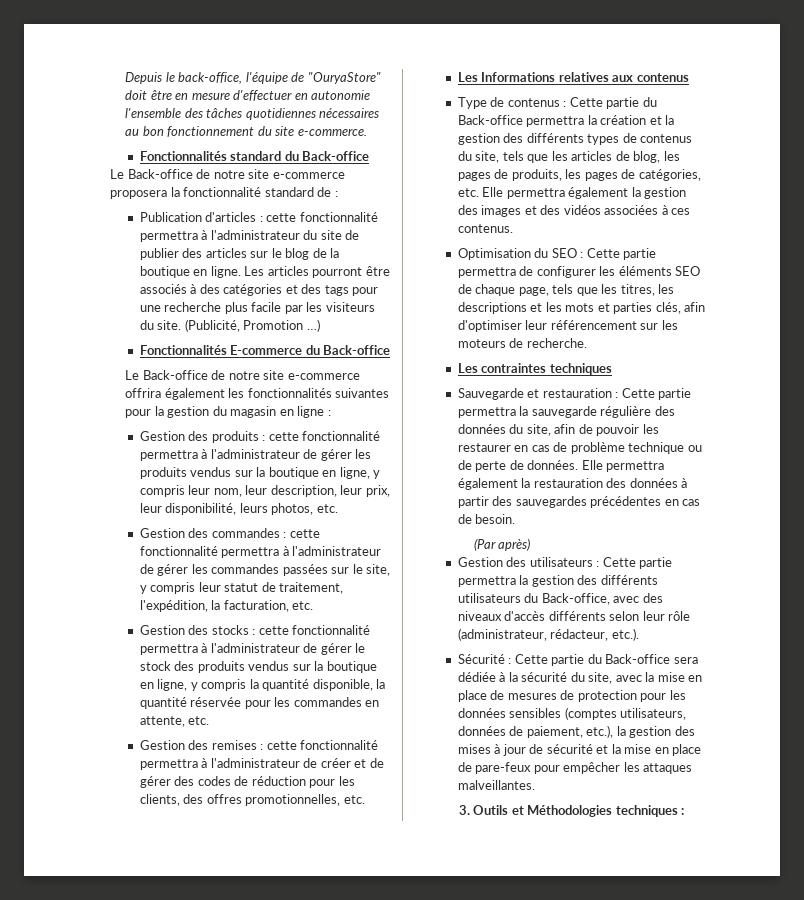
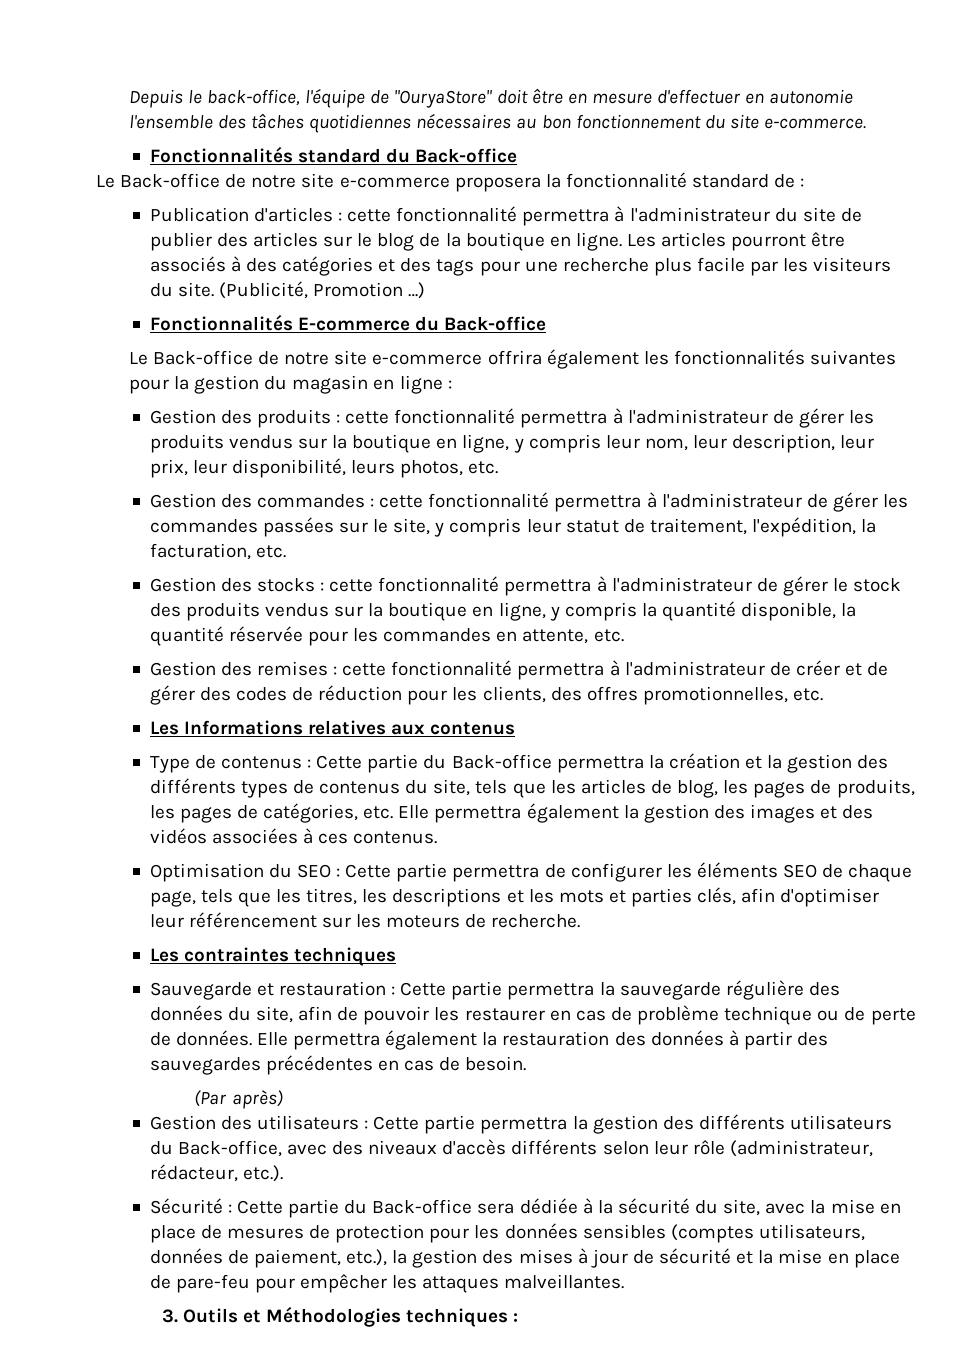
- Sécurité : Cette partie du Back-office sera dédiée à la sécurité du site, avec la mise en place de mesures de protection pour les données sensibles (comptes utilisateurs, données de paiement, etc.), la gestion des mises à jour de sécurité et la mise en place de pare-feux pour empêcher les attaques malveillantes.
+ Sécurité : Cette partie du Back-office sera dédiée à la sécurité du site, avec la mise en place de mesures de protection pour les données sensibles (comptes utilisateurs, données de paiement, etc.), la gestion des mises à jour de sécurité et la mise en place de pare-feu pour empêcher les attaques malveillantes.

